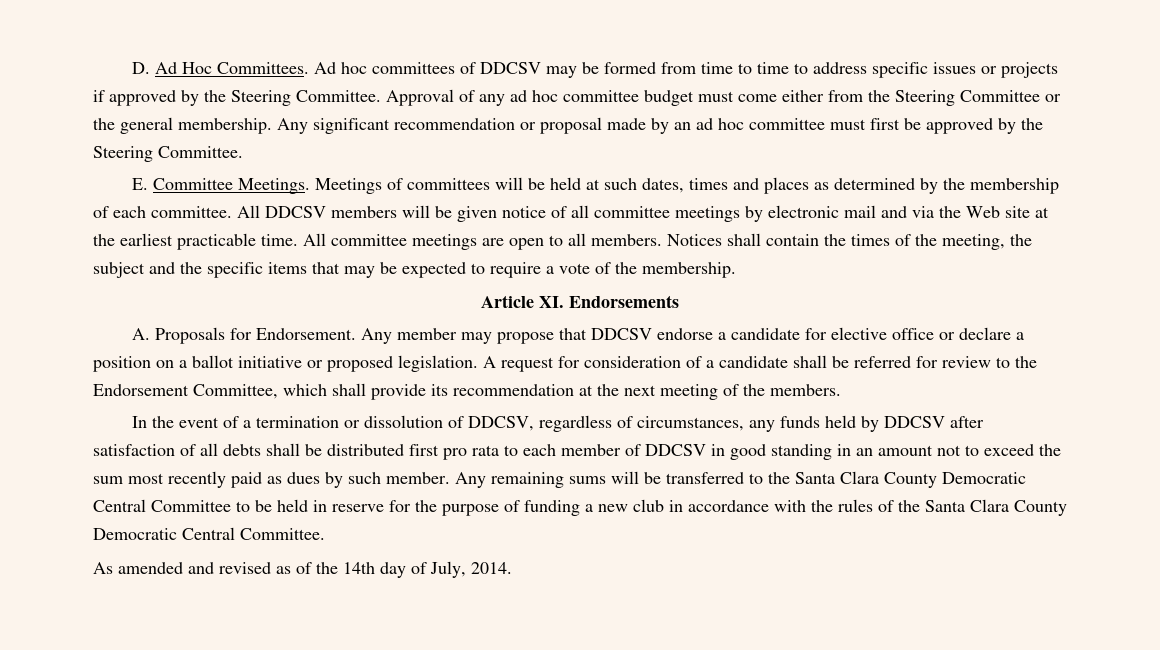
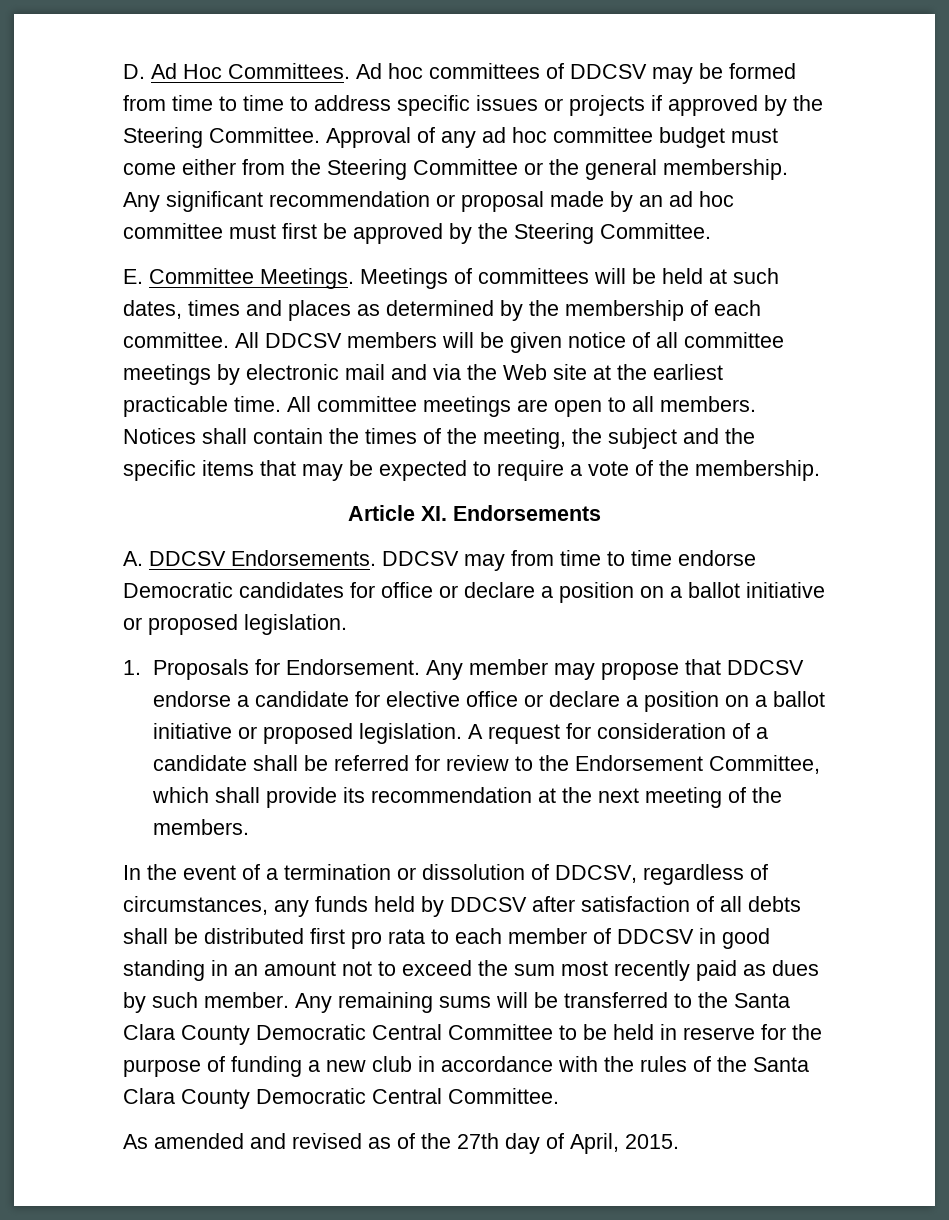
- A. Proposals for Endorsement.
+ A. DDCSV Endorsements. DDCSV may from time to time endorse Democratic candidates for office or declare a position on a ballot initiative or proposed legislation.
+ 1. Proposals for Endorsement.
- As amended and revised as of the 14th day of July, 2014.
+ As amended and revised as of the 27th day of April, 2015.

